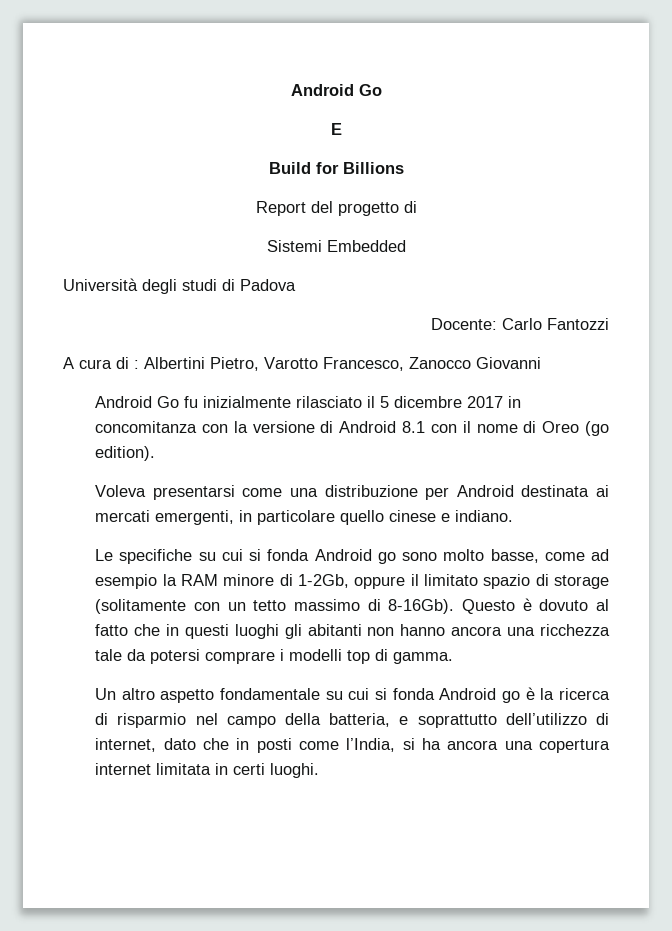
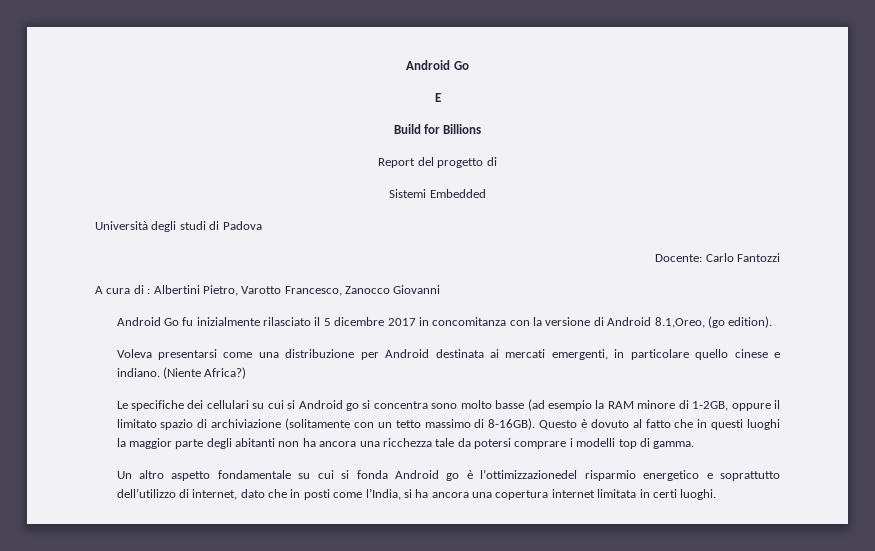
- Android Go fu inizialmente rilasciato il 5 dicembre 2017 in concomitanza con la versione di Android 8.1 con il nome di Oreo (go edition).
+ Android Go fu inizialmente rilasciato il 5 dicembre 2017 in concomitanza con la versione di Android 8.1,Oreo, (go edition).
+ (Niente Africa?)
- Le specifiche su cui si fonda Android go sono molto basse, come ad esempio la RAM minore di 1-2Gb, oppure il limitato spazio di storage (solitamente con un tetto massimo di 8-16Gb).
+ Le specifiche dei cellulari su cui si Android go si concentra sono molto basse (ad esempio la RAM minore di 1-2GB, oppure il limitato spazio di archiviazione (solitamente con un tetto massimo di 8-16GB).
- Questo è dovuto al fatto che in questi luoghi gli abitanti non hanno ancora una ricchezza tale da potersi comprare i modelli top di gamma.
+ Questo è dovuto al fatto che in questi luoghi la maggior parte degli abitanti non ha ancora una ricchezza tale da potersi comprare i modelli top di gamma.
- Un altro aspetto fondamentale su cui si fonda Android go è la ricerca di risparmio nel campo della batteria, e soprattutto dell’utilizzo di internet, dato che in posti come l’India, si ha ancora una copertura internet limitata in certi luoghi.
+ Un altro aspetto fondamentale su cui si fonda Android go è l’ottimizzazionedel risparmio energetico e soprattutto dell’utilizzo di internet, dato che in posti come l’India, si ha ancora una copertura internet limitata in certi luoghi.

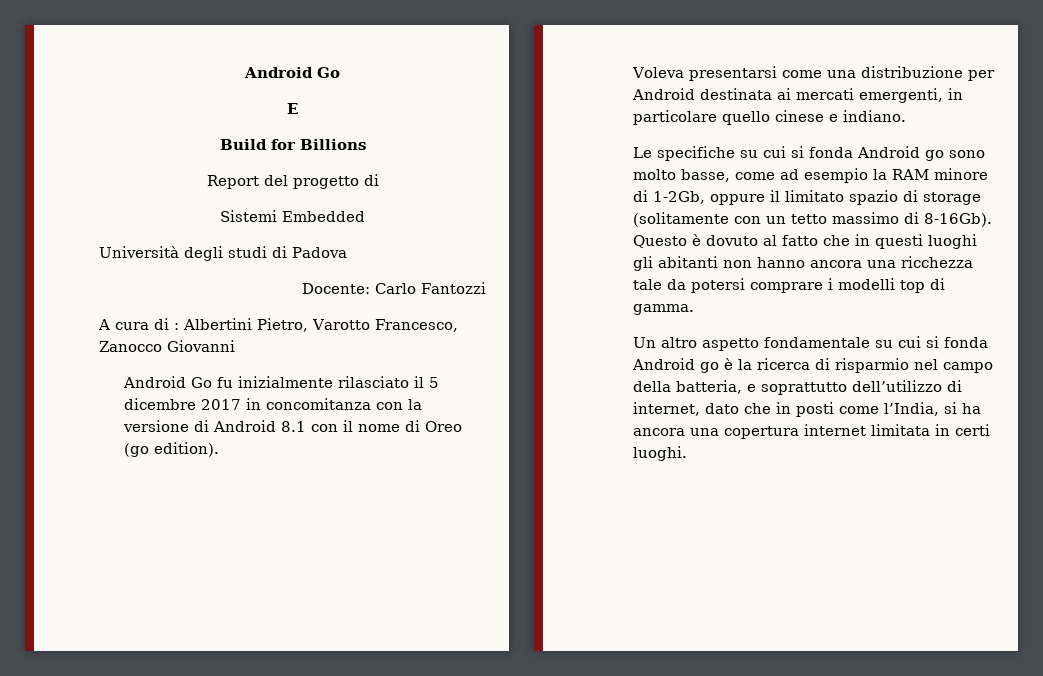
- Android Go fu inizialmente rilasciato il 5 dicembre 2017 in concomitanza con la versione di Android 8.1,Oreo, (go edition).
+ Android Go fu inizialmente rilasciato il 5 dicembre 2017 in concomitanza con la versione di Android 8.1 con il nome di Oreo (go edition).
- (Niente Africa?)
- Le specifiche dei cellulari su cui si Android go si concentra sono molto basse (ad esempio la RAM minore di 1-2GB, oppure il limitato spazio di archiviazione (solitamente con un tetto massimo di 8-16GB).
+ Le specifiche su cui si fonda Android go sono molto basse, come ad esempio la RAM minore di 1-2Gb, oppure il limitato spazio di storage (solitamente con un tetto massimo di 8-16Gb).
- Questo è dovuto al fatto che in questi luoghi la maggior parte degli abitanti non ha ancora una ricchezza tale da potersi comprare i modelli top di gamma.
+ Questo è dovuto al fatto che in questi luoghi gli abitanti non hanno ancora una ricchezza tale da potersi comprare i modelli top di gamma.
- Un altro aspetto fondamentale su cui si fonda Android go è l’ottimizzazionedel risparmio energetico e soprattutto dell’utilizzo di internet, dato che in posti come l’India, si ha ancora una copertura internet limitata in certi luoghi.
+ Un altro aspetto fondamentale su cui si fonda Android go è la ricerca di risparmio nel campo della batteria, e soprattutto dell’utilizzo di internet, dato che in posti come l’India, si ha ancora una copertura internet limitata in certi luoghi.

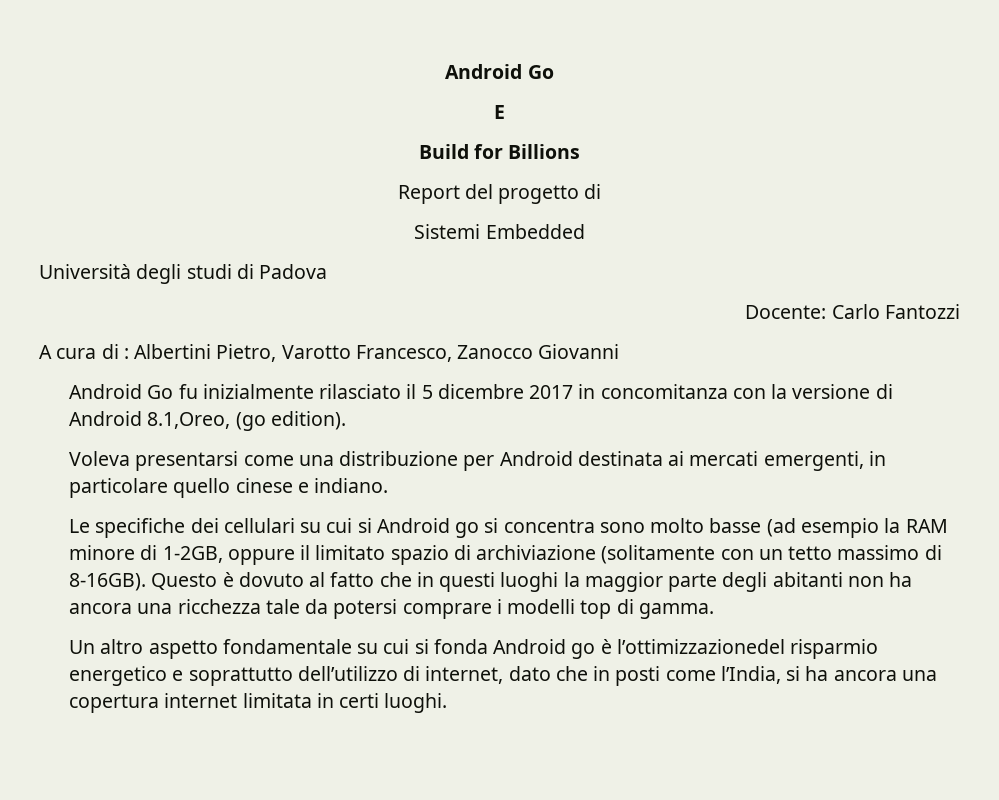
- Android Go fu inizialmente rilasciato il 5 dicembre 2017 in concomitanza con la versione di Android 8.1 con il nome di Oreo (go edition).
+ Android Go fu inizialmente rilasciato il 5 dicembre 2017 in concomitanza con la versione di Android 8.1,Oreo, (go edition).
- Le specifiche su cui si fonda Android go sono molto basse, come ad esempio la RAM minore di 1-2Gb, oppure il limitato spazio di storage (solitamente con un tetto massimo di 8-16Gb).
+ Le specifiche dei cellulari su cui si Android go si concentra sono molto basse (ad esempio la RAM minore di 1-2GB, oppure il limitato spazio di archiviazione (solitamente con un tetto massimo di 8-16GB).
- Questo è dovuto al fatto che in questi luoghi gli abitanti non hanno ancora una ricchezza tale da potersi comprare i modelli top di gamma.
+ Questo è dovuto al fatto che in questi luoghi la maggior parte degli abitanti non ha ancora una ricchezza tale da potersi comprare i modelli top di gamma.
- Un altro aspetto fondamentale su cui si fonda Android go è la ricerca di risparmio nel campo della batteria, e soprattutto dell’utilizzo di internet, dato che in posti come l’India, si ha ancora una copertura internet limitata in certi luoghi.
+ Un altro aspetto fondamentale su cui si fonda Android go è l’ottimizzazionedel risparmio energetico e soprattutto dell’utilizzo di internet, dato che in posti come l’India, si ha ancora una copertura internet limitata in certi luoghi.

